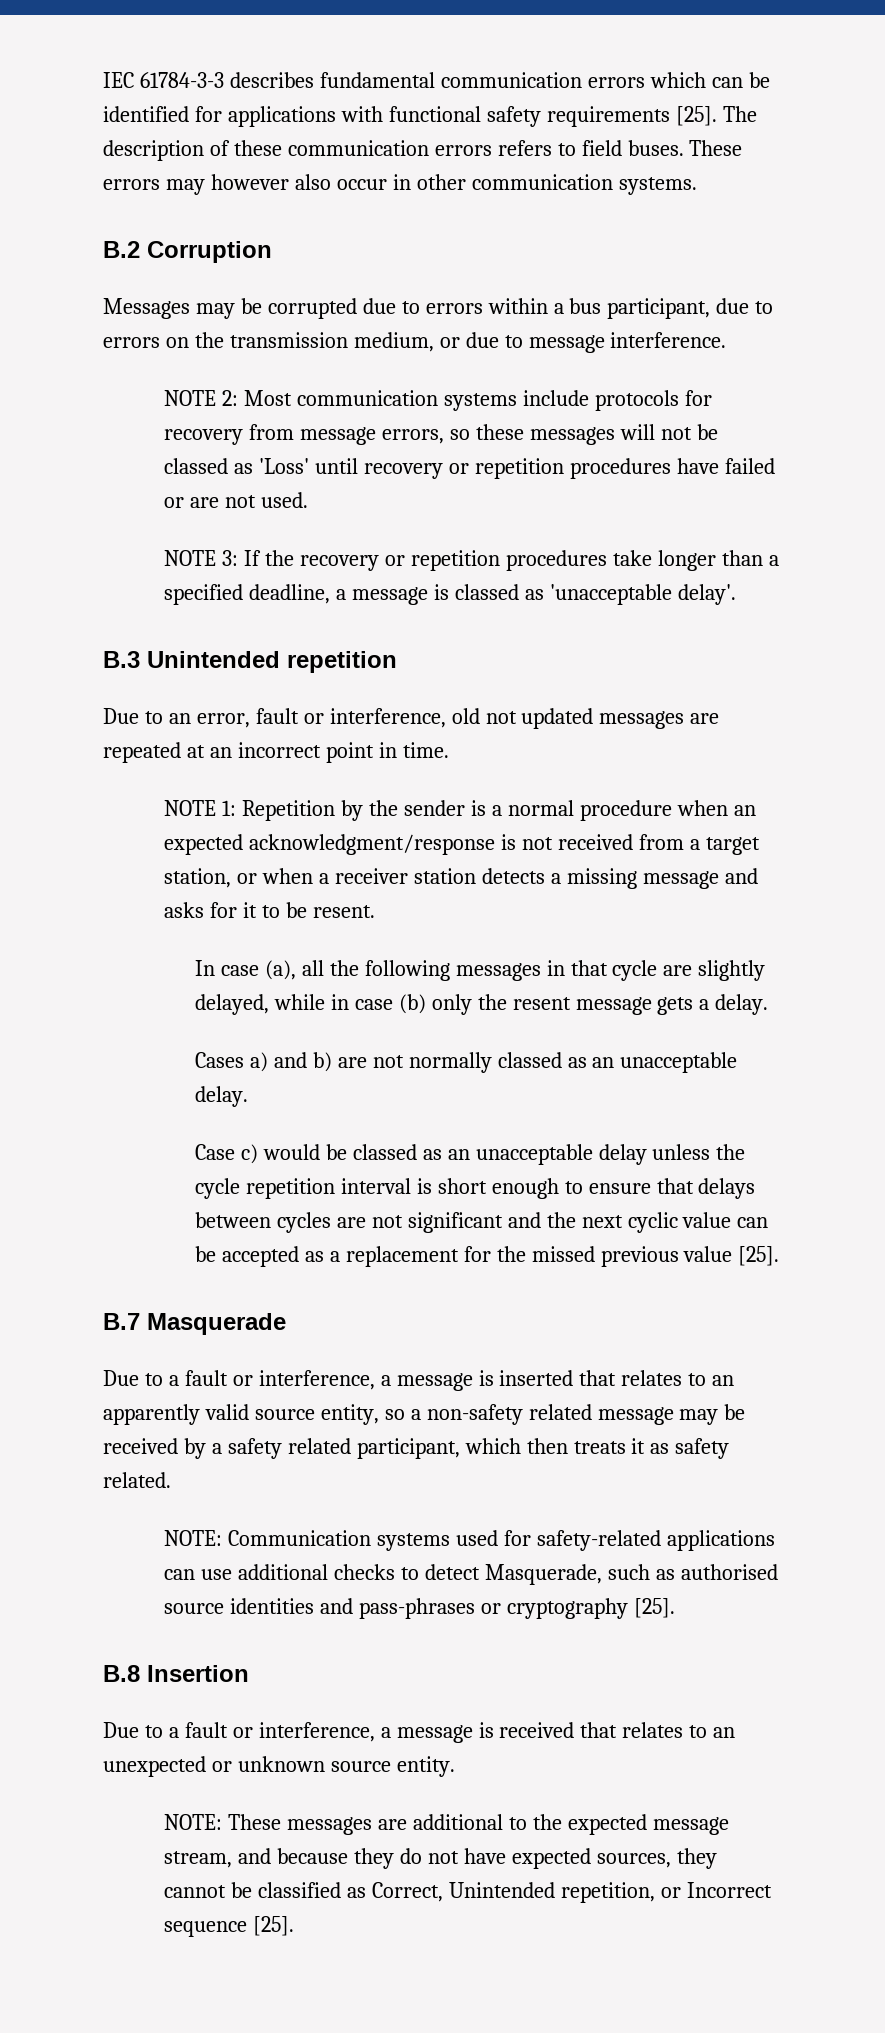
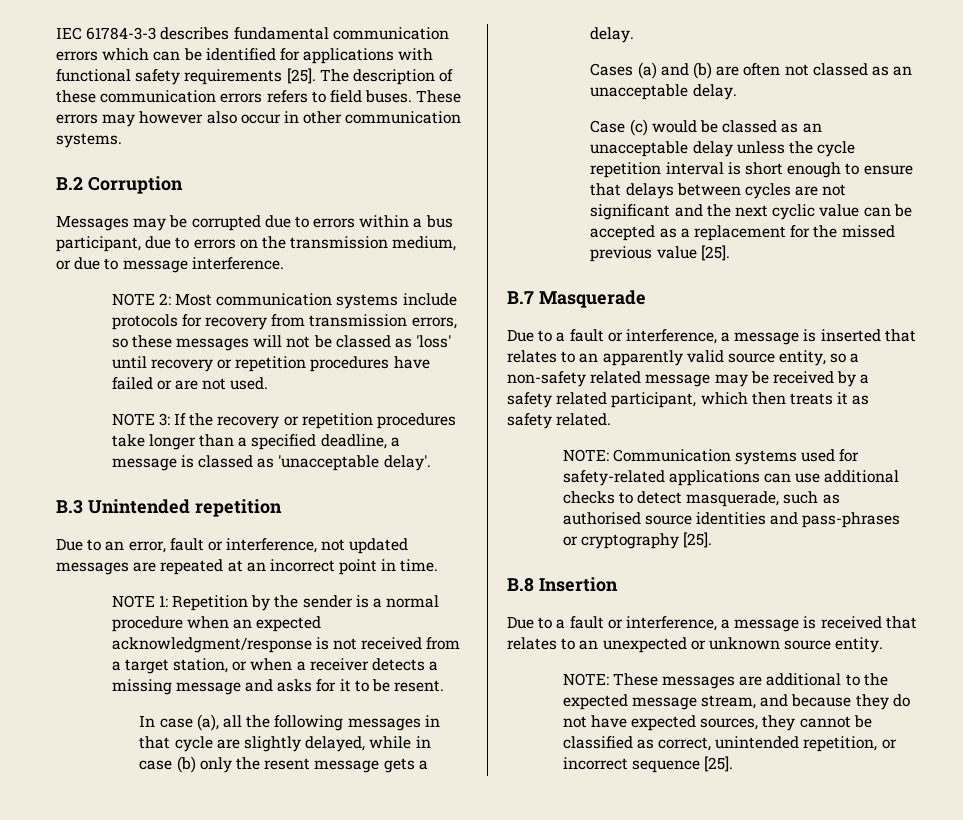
- NOTE 2: Most communication systems include protocols for recovery from message errors, so these messages will not be classed as 'Loss' until recovery or repetition procedures have failed or are not used.
+ NOTE 2: Most communication systems include protocols for recovery from transmission errors, so these messages will not be classed as 'loss' until recovery or repetition procedures have failed or are not used.
- Due to an error, fault or interference, old not updated messages are repeated at an incorrect point in time.
+ Due to an error, fault or interference, not updated messages are repeated at an incorrect point in time.
- NOTE 1: Repetition by the sender is a normal procedure when an expected acknowledgment/response is not received from a target station, or when a receiver station detects a missing message and asks for it to be resent.
+ NOTE 1: Repetition by the sender is a normal procedure when an expected acknowledgment/response is not received from a target station, or when a receiver detects a missing message and asks for it to be resent.
- Cases a) and b) are not normally classed as an unacceptable delay.
+ Cases (a) and (b) are often not classed as an unacceptable delay.
- Case c) would be classed as an unacceptable delay unless the cycle repetition interval is short enough to ensure that delays between cycles are not significant and the next cyclic value can be accepted as a replacement for the missed previous value [25].
+ Case (c) would be classed as an unacceptable delay unless the cycle repetition interval is short enough to ensure that delays between cycles are not significant and the next cyclic value can be accepted as a replacement for the missed previous value [25].
- NOTE: Communication systems used for safety-related applications can use additional checks to detect Masquerade, such as authorised source identities and pass-phrases or cryptography [25].
+ NOTE: Communication systems used for safety-related applications can use additional checks to detect masquerade, such as authorised source identities and pass-phrases or cryptography [25].
- NOTE: These messages are additional to the expected message stream, and because they do not have expected sources, they cannot be classified as Correct, Unintended repetition, or Incorrect sequence [25].
+ NOTE: These messages are additional to the expected message stream, and because they do not have expected sources, they cannot be classified as correct, unintended repetition, or incorrect sequence [25].

